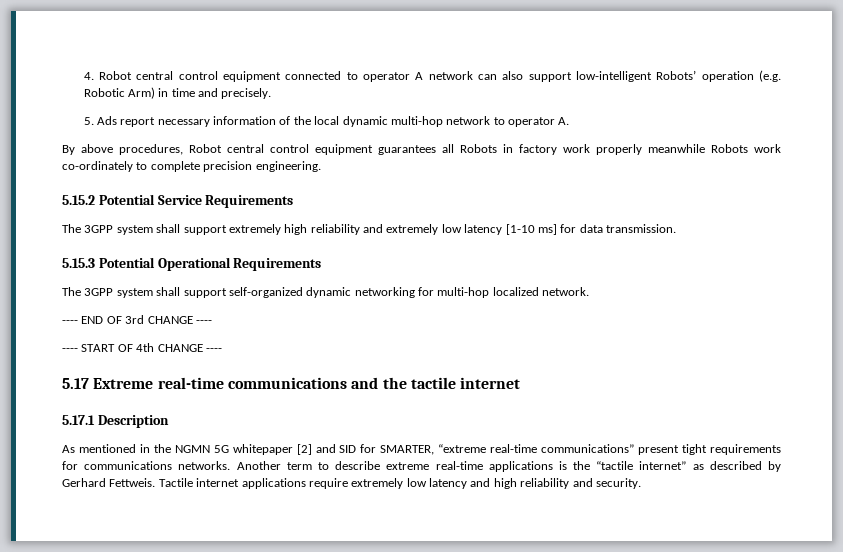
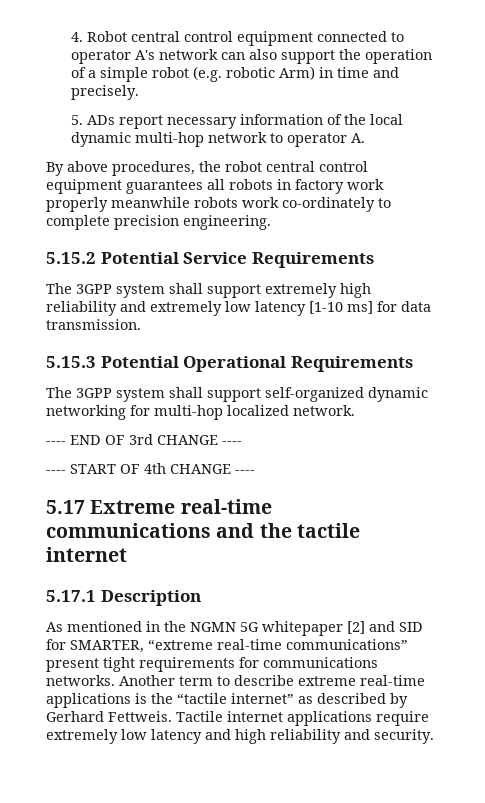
- 4. Robot central control equipment connected to operator A network can also support low-intelligent Robots’ operation (e.g. Robotic Arm) in time and precisely.
+ 4. Robot central control equipment connected to operator A's network can also support the operation of a simple robot (e.g. robotic Arm) in time and precisely.
- 5. Ads report necessary information of the local dynamic multi-hop network to operator A.
+ 5. ADs report necessary information of the local dynamic multi-hop network to operator A.
- By above procedures, Robot central control equipment guarantees all Robots in factory work properly meanwhile Robots work co-ordinately to complete precision engineering.
+ By above procedures, the robot central control equipment guarantees all robots in factory work properly meanwhile robots work co-ordinately to complete precision engineering.

